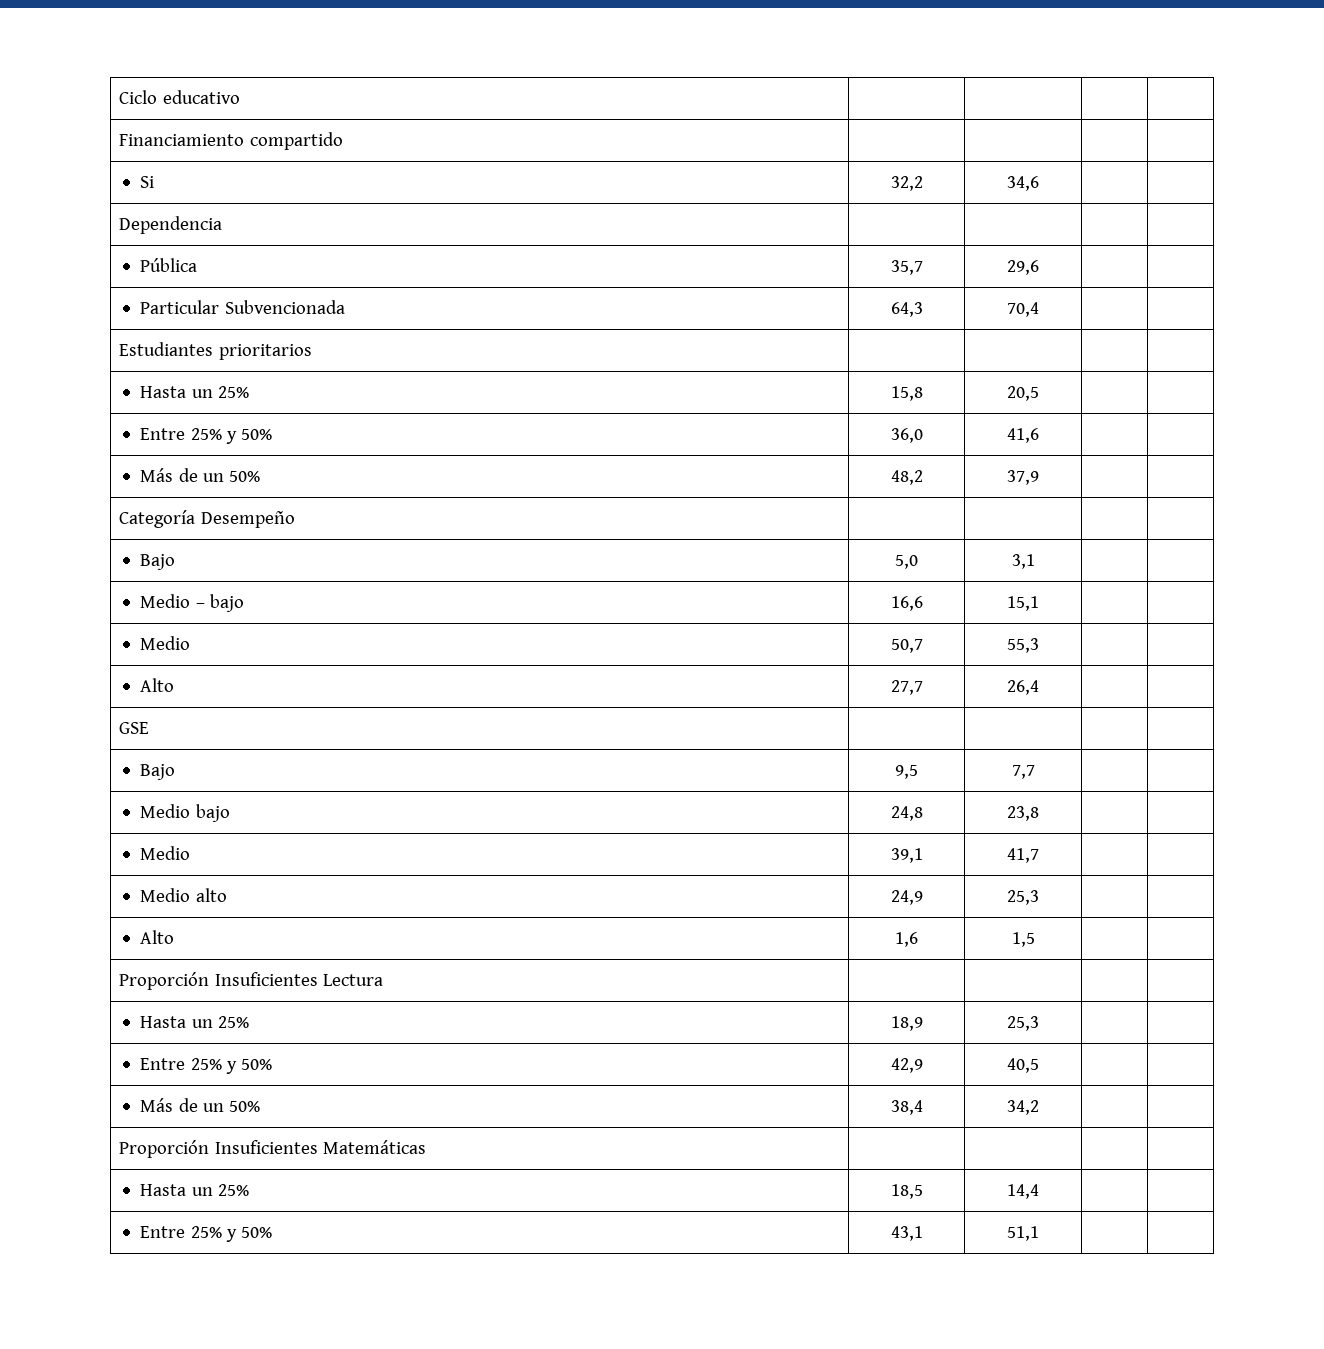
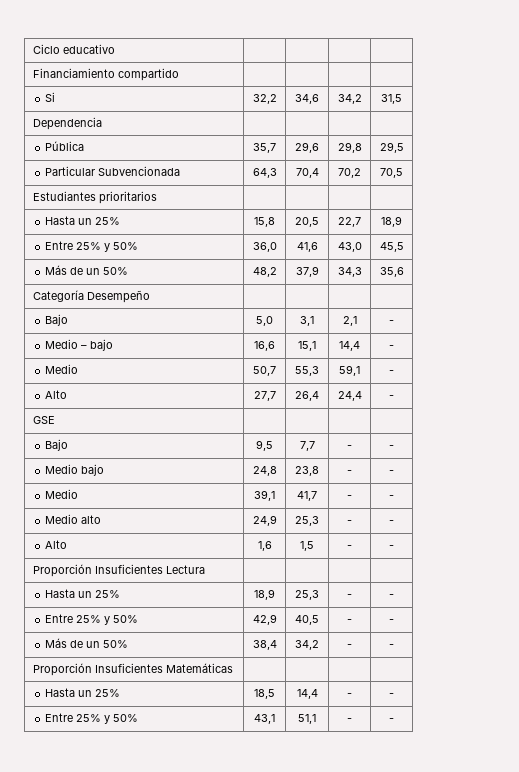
- Si | 32,2 | 34,6 | |
+ Si | 32,2 | 34,6 | 34,2 | 31,5
- Pública | 35,7 | 29,6 | |
+ Pública | 35,7 | 29,6 | 29,8 | 29,5
- Particular Subvencionada | 64,3 | 70,4 | |
+ Particular Subvencionada | 64,3 | 70,4 | 70,2 | 70,5
- Hasta un 25% | 15,8 | 20,5 | |
+ Hasta un 25% | 15,8 | 20,5 | 22,7 | 18,9
- Entre 25% y 50% | 36,0 | 41,6 | |
+ Entre 25% y 50% | 36,0 | 41,6 | 43,0 | 45,5
- Más de un 50% | 48,2 | 37,9 | |
+ Más de un 50% | 48,2 | 37,9 | 34,3 | 35,6
- Bajo | 5,0 | 3,1 | |
+ Bajo | 5,0 | 3,1 | 2,1 | -
- Medio – bajo | 16,6 | 15,1 | |
+ Medio – bajo | 16,6 | 15,1 | 14,4 | -
- Medio | 50,7 | 55,3 | |
+ Medio | 50,7 | 55,3 | 59,1 | -
- Alto | 27,7 | 26,4 | |
+ Alto | 27,7 | 26,4 | 24,4 | -
- Bajo | 9,5 | 7,7 | |
+ Bajo | 9,5 | 7,7 | - | -
- Medio bajo | 24,8 | 23,8 | |
+ Medio bajo | 24,8 | 23,8 | - | -
- Medio | 39,1 | 41,7 | |
+ Medio | 39,1 | 41,7 | - | -
- Medio alto | 24,9 | 25,3 | |
+ Medio alto | 24,9 | 25,3 | - | -
- Alto | 1,6 | 1,5 | |
+ Alto | 1,6 | 1,5 | - | -
- Hasta un 25% | 18,9 | 25,3 | |
+ Hasta un 25% | 18,9 | 25,3 | - | -
- Entre 25% y 50% | 42,9 | 40,5 | |
+ Entre 25% y 50% | 42,9 | 40,5 | - | -
- Más de un 50% | 38,4 | 34,2 | |
+ Más de un 50% | 38,4 | 34,2 | - | -
- Hasta un 25% | 18,5 | 14,4 | |
+ Hasta un 25% | 18,5 | 14,4 | - | -
- Entre 25% y 50% | 43,1 | 51,1 | |
+ Entre 25% y 50% | 43,1 | 51,1 | - | -

